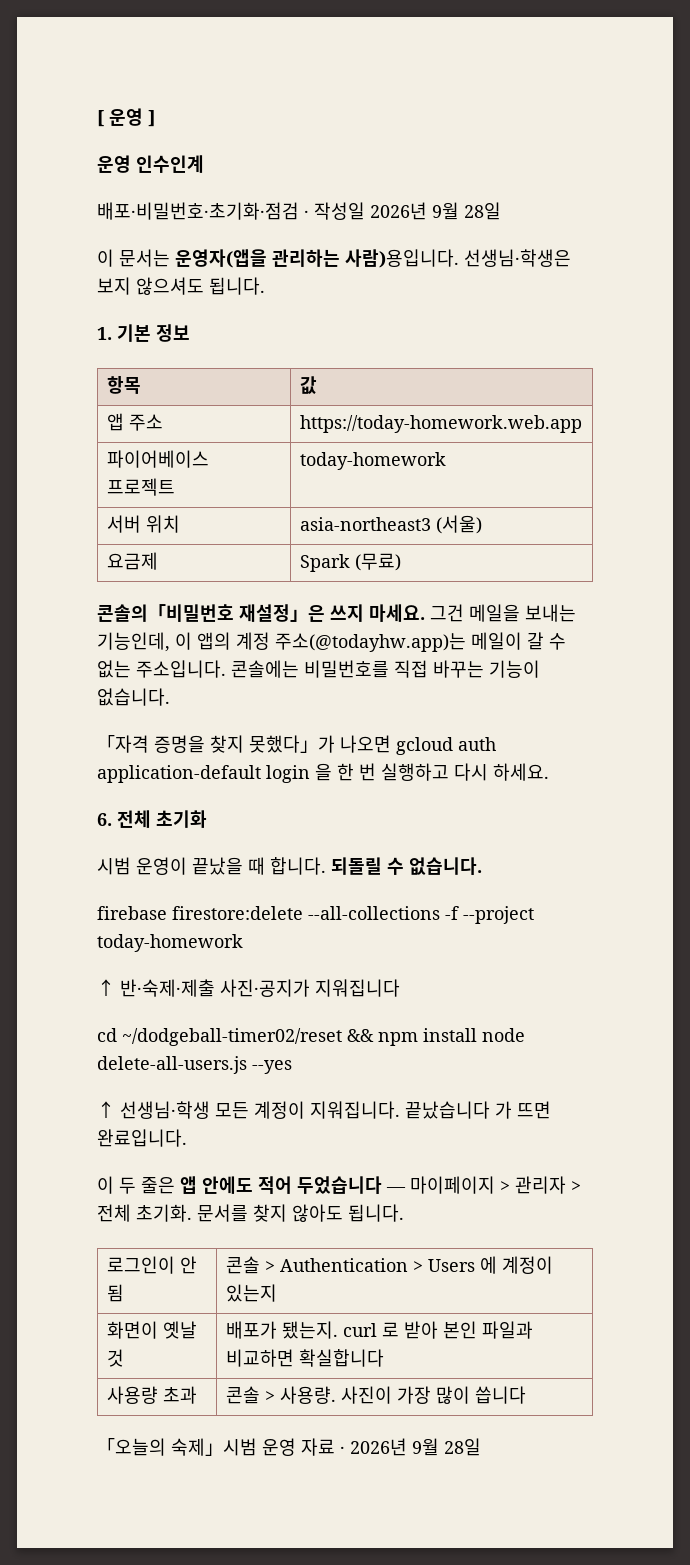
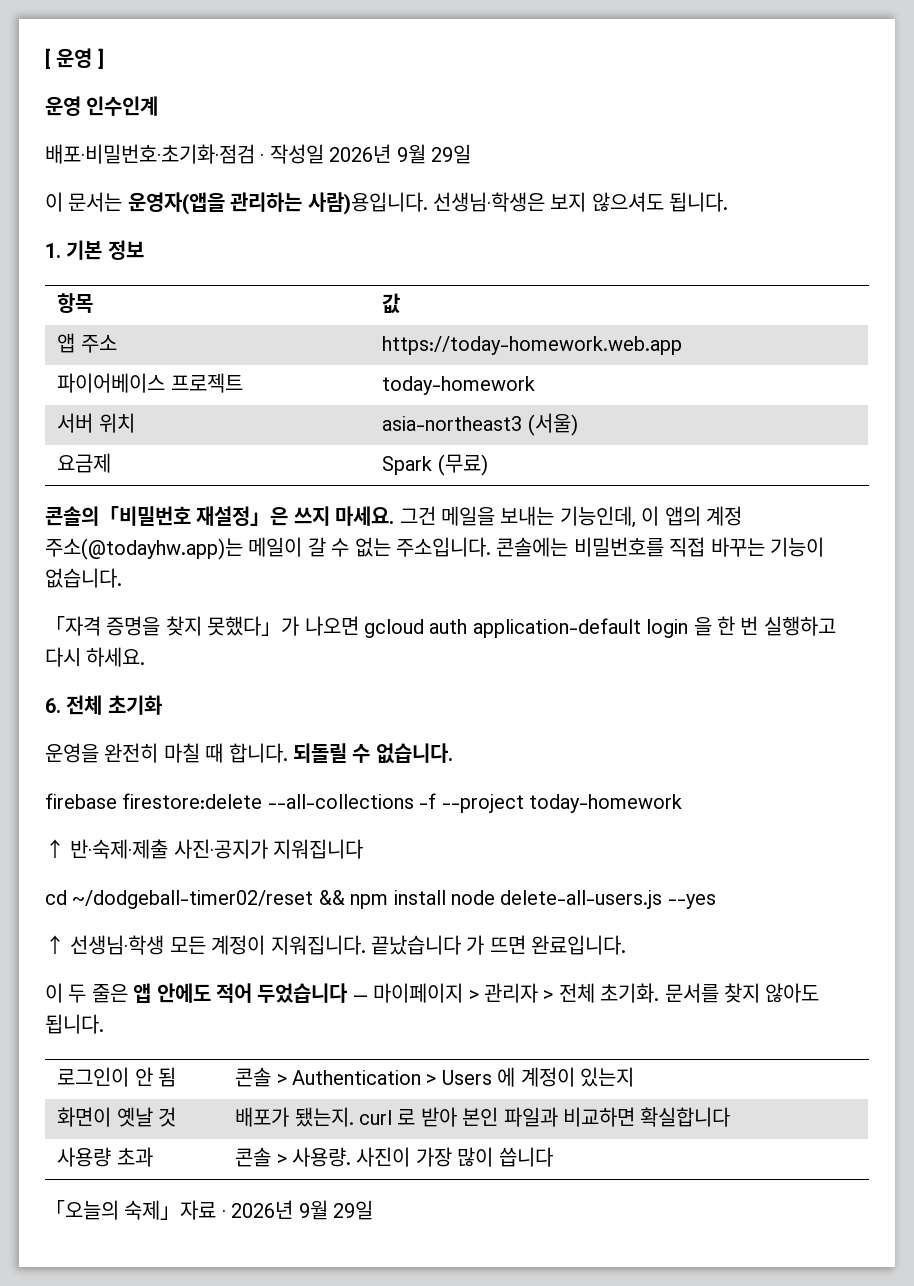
- 배포·비밀번호·초기화·점검 · 작성일 2026년 9월 28일
+ 배포·비밀번호·초기화·점검 · 작성일 2026년 9월 29일
- 시범 운영이 끝났을 때 합니다.
+ 운영을 완전히 마칠 때 합니다.
- 「오늘의 숙제」시범 운영 자료 · 2026년 9월 28일
+ 「오늘의 숙제」자료 · 2026년 9월 29일

